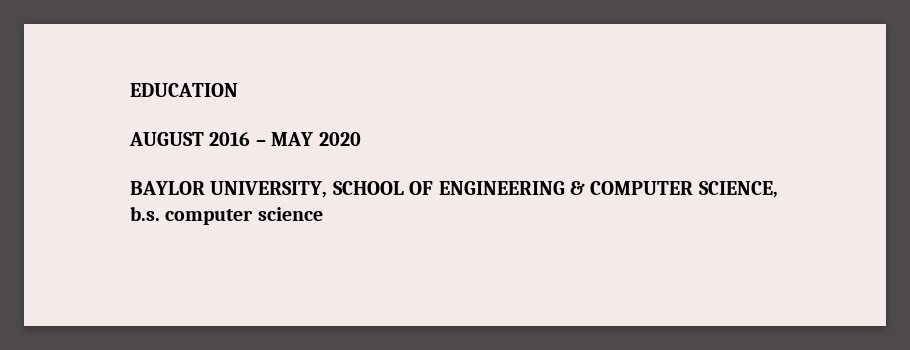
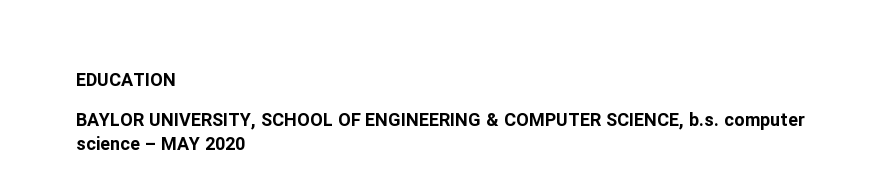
- AUGUST 2016 – MAY 2020
- BAYLOR UNIVERSITY, SCHOOL OF ENGINEERING & COMPUTER SCIENCE, b.s. computer science
+ BAYLOR UNIVERSITY, SCHOOL OF ENGINEERING & COMPUTER SCIENCE, b.s. computer science – MAY 2020

